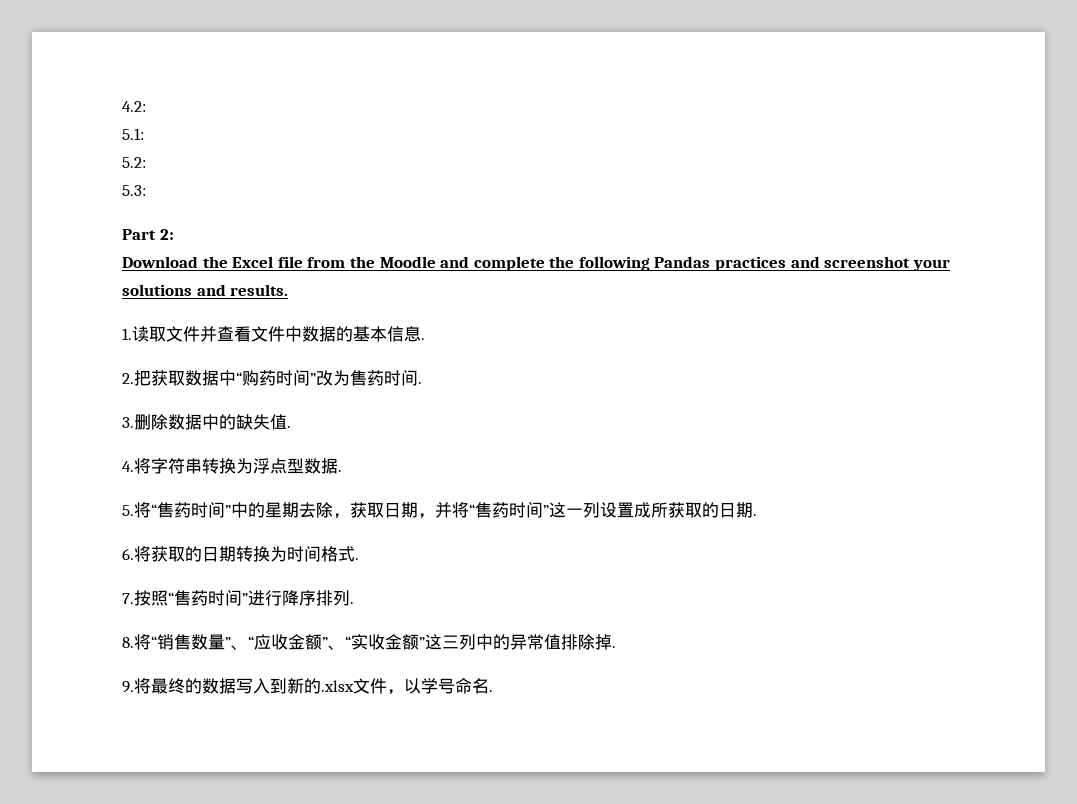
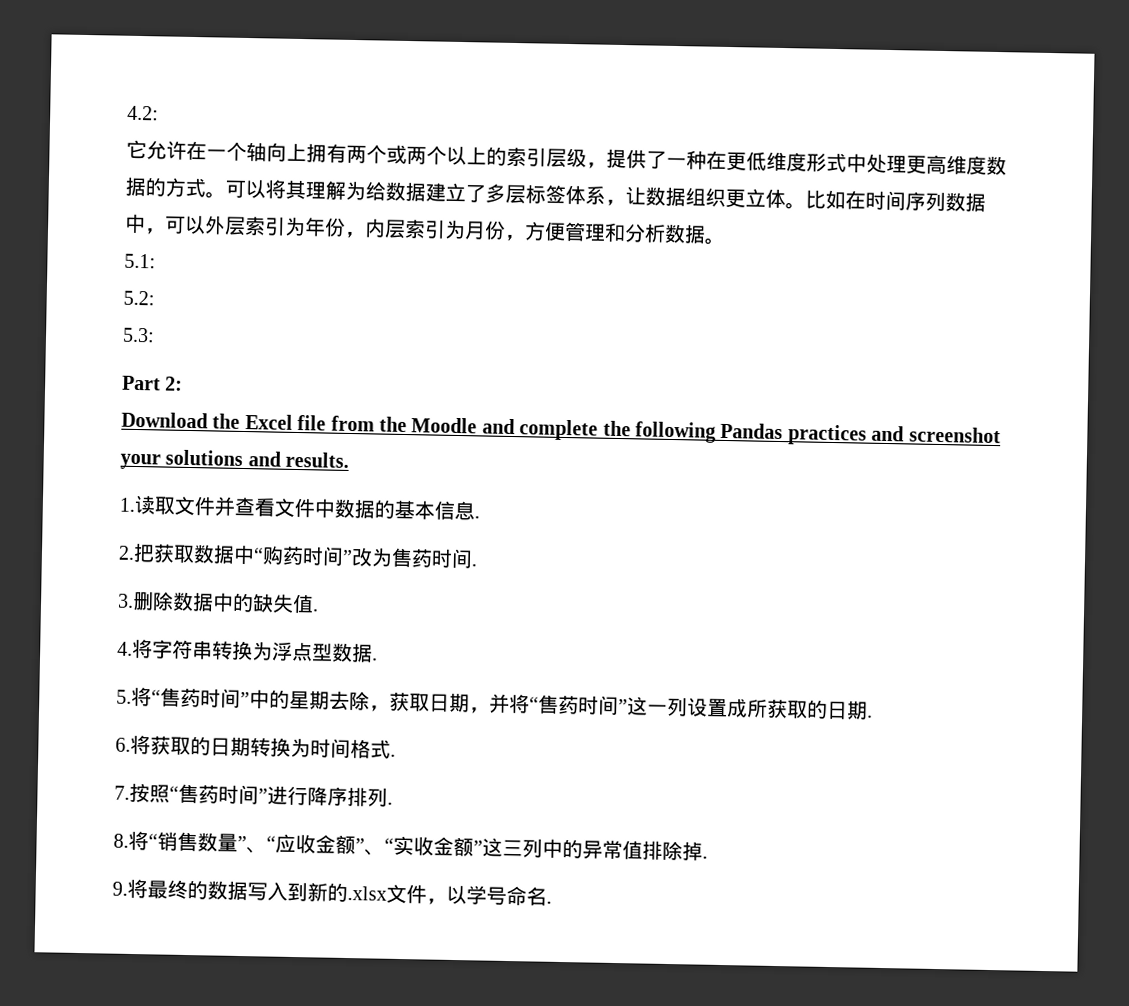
+ 它允许在一个轴向上拥有两个或两个以上的索引层级，提供了一种在更低维度形式中处理更高维度数据的方式。可以将其理解为给数据建立了多层标签体系，让数据组织更立体。比如在时间序列数据中，可以外层索引为年份，内层索引为月份，方便管理和分析数据。

